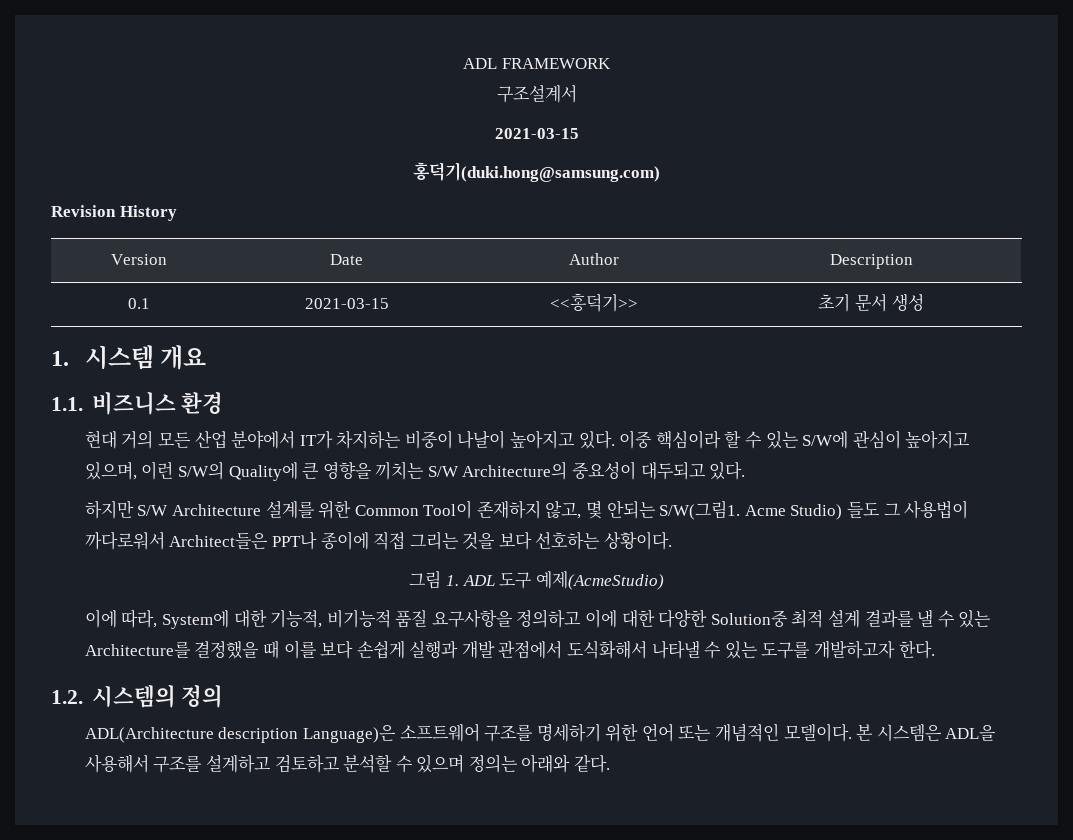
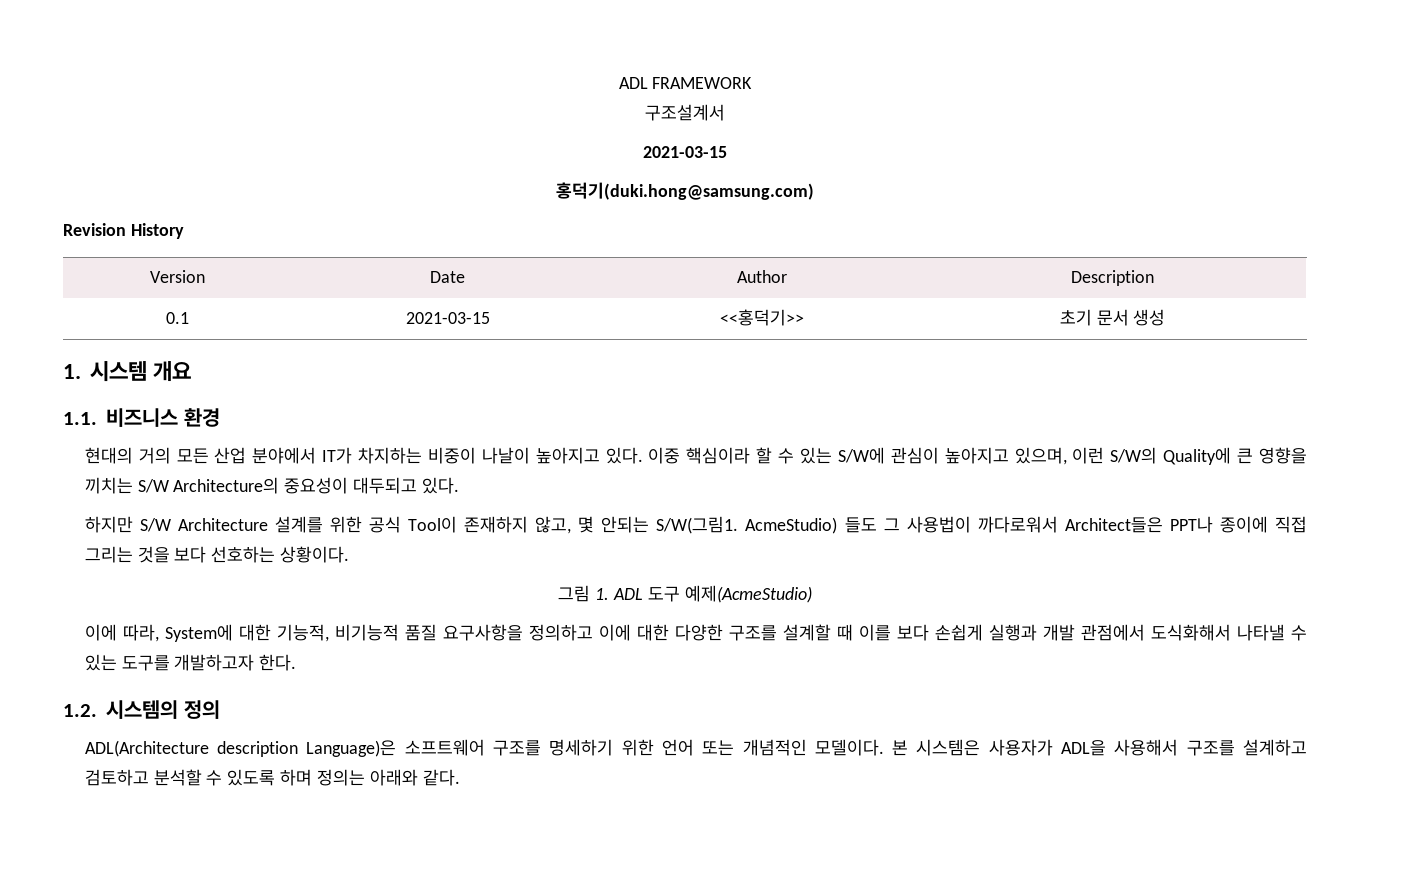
- 현대 거의 모든 산업 분야에서 IT가 차지하는 비중이 나날이 높아지고 있다.
+ 현대의 거의 모든 산업 분야에서 IT가 차지하는 비중이 나날이 높아지고 있다.
- 하지만 S/W Architecture 설계를 위한 Common Tool이 존재하지 않고, 몇 안되는 S/W(그림1.
+ 하지만 S/W Architecture 설계를 위한 공식 Tool이 존재하지 않고, 몇 안되는 S/W(그림1.
- Acme Studio) 들도 그 사용법이 까다로워서 Architect들은 PPT나 종이에 직접 그리는 것을 보다 선호하는 상황이다.
+ AcmeStudio) 들도 그 사용법이 까다로워서 Architect들은 PPT나 종이에 직접 그리는 것을 보다 선호하는 상황이다.
- 이에 따라, System에 대한 기능적, 비기능적 품질 요구사항을 정의하고 이에 대한 다양한 Solution중 최적 설계 결과를 낼 수 있는 Architecture를 결정했을 때 이를 보다 손쉽게 실행과 개발 관점에서 도식화해서 나타낼 수 있는 도구를 개발하고자 한다.
+ 이에 따라, System에 대한 기능적, 비기능적 품질 요구사항을 정의하고 이에 대한 다양한 구조를 설계할 때 이를 보다 손쉽게 실행과 개발 관점에서 도식화해서 나타낼 수 있는 도구를 개발하고자 한다.
- 본 시스템은 ADL을 사용해서 구조를 설계하고 검토하고 분석할 수 있으며 정의는 아래와 같다.
+ 본 시스템은 사용자가 ADL을 사용해서 구조를 설계하고 검토하고 분석할 수 있도록 하며 정의는 아래와 같다.

